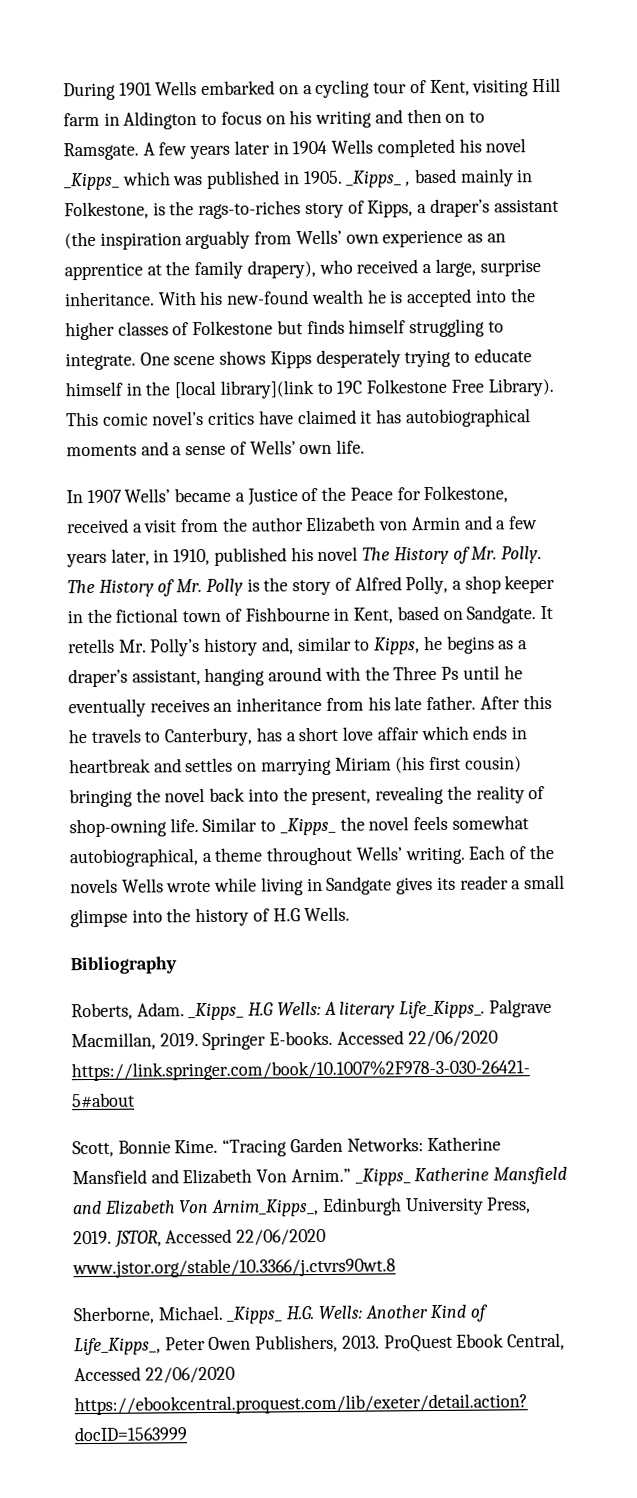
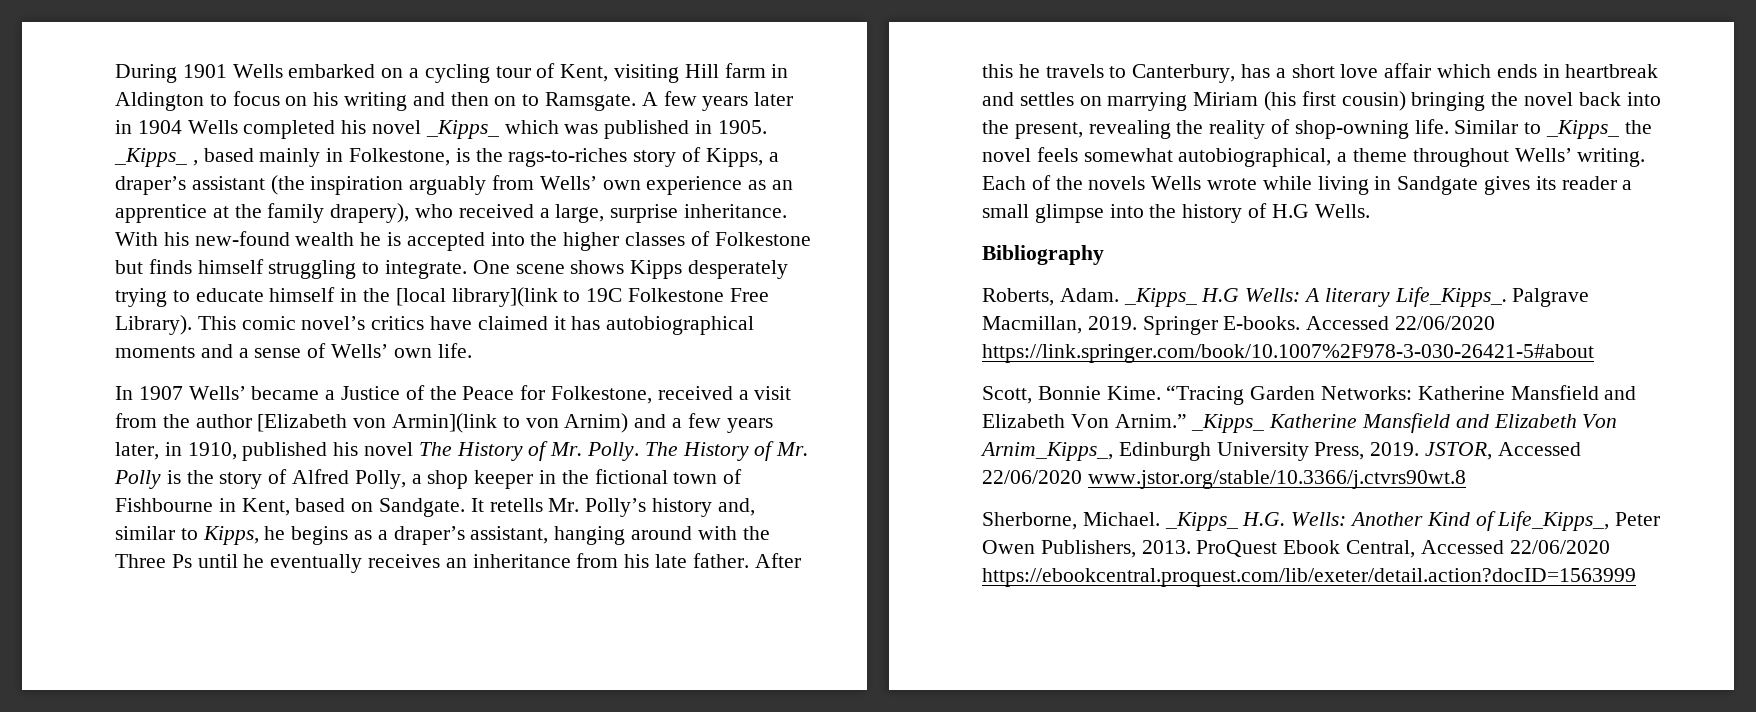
- In 1907 Wells’ became a Justice of the Peace for Folkestone, received a visit from the author Elizabeth von Armin and a few years later, in 1910, published his novel The History of Mr. Polly.
+ In 1907 Wells’ became a Justice of the Peace for Folkestone, received a visit from the author [Elizabeth von Armin](link to von Arnim) and a few years later, in 1910, published his novel The History of Mr. Polly.

